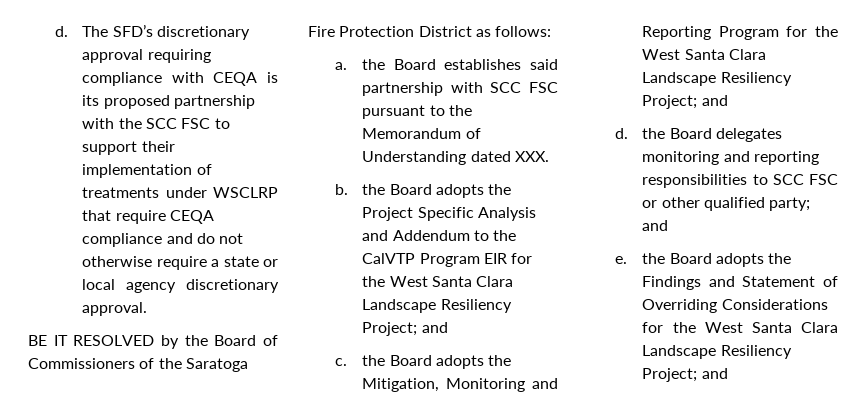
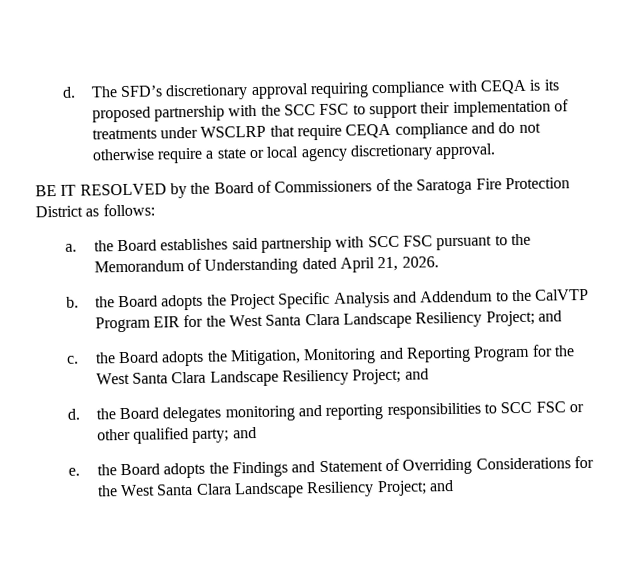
- a. the Board establishes said partnership with SCC FSC pursuant to the Memorandum of Understanding dated XXX.
+ a. the Board establishes said partnership with SCC FSC pursuant to the Memorandum of Understanding dated April 21, 2026.

